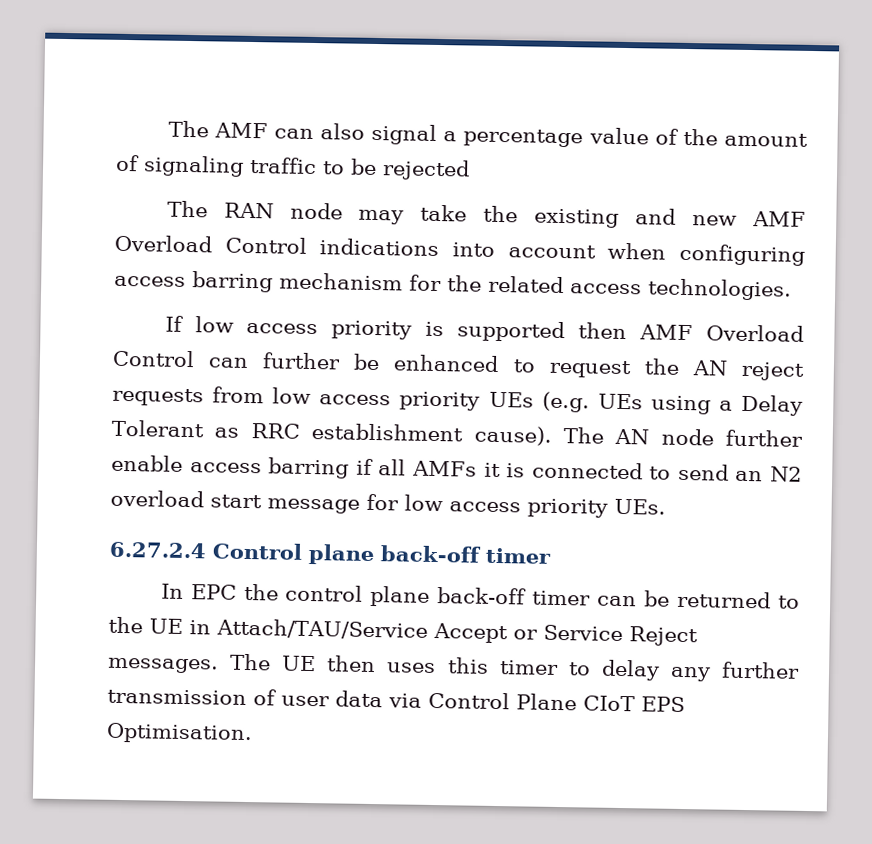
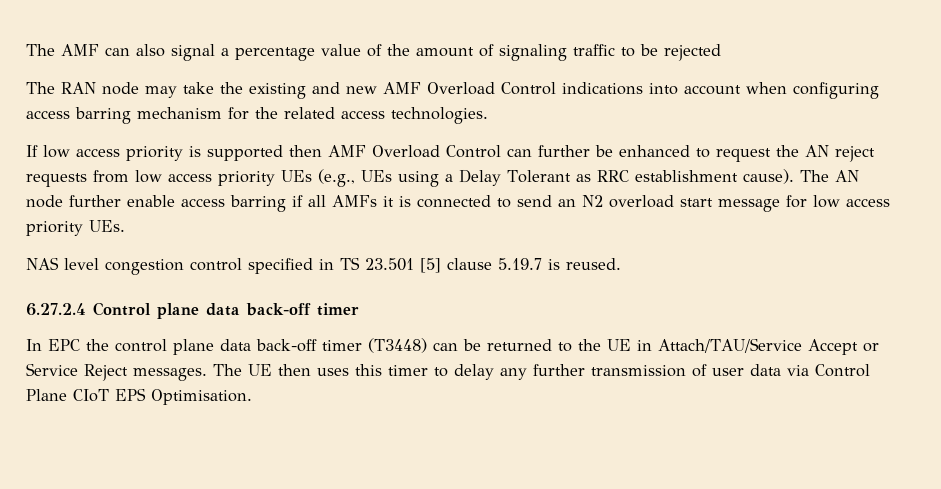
- If low access priority is supported then AMF Overload Control can further be enhanced to request the AN reject requests from low access priority UEs (e.g. UEs using a Delay Tolerant as RRC establishment cause).
+ If low access priority is supported then AMF Overload Control can further be enhanced to request the AN reject requests from low access priority UEs (e.g., UEs using a Delay Tolerant as RRC establishment cause).
+ NAS level congestion control specified in TS 23.501 [5] clause 5.19.7 is reused.
- 6.27.2.4 Control plane back-off timer
+ 6.27.2.4 Control plane data back-off timer
- In EPC the control plane back-off timer can be returned to the UE in Attach/TAU/Service Accept or Service Reject messages.
+ In EPC the control plane data back-off timer (T3448) can be returned to the UE in Attach/TAU/Service Accept or Service Reject messages.

